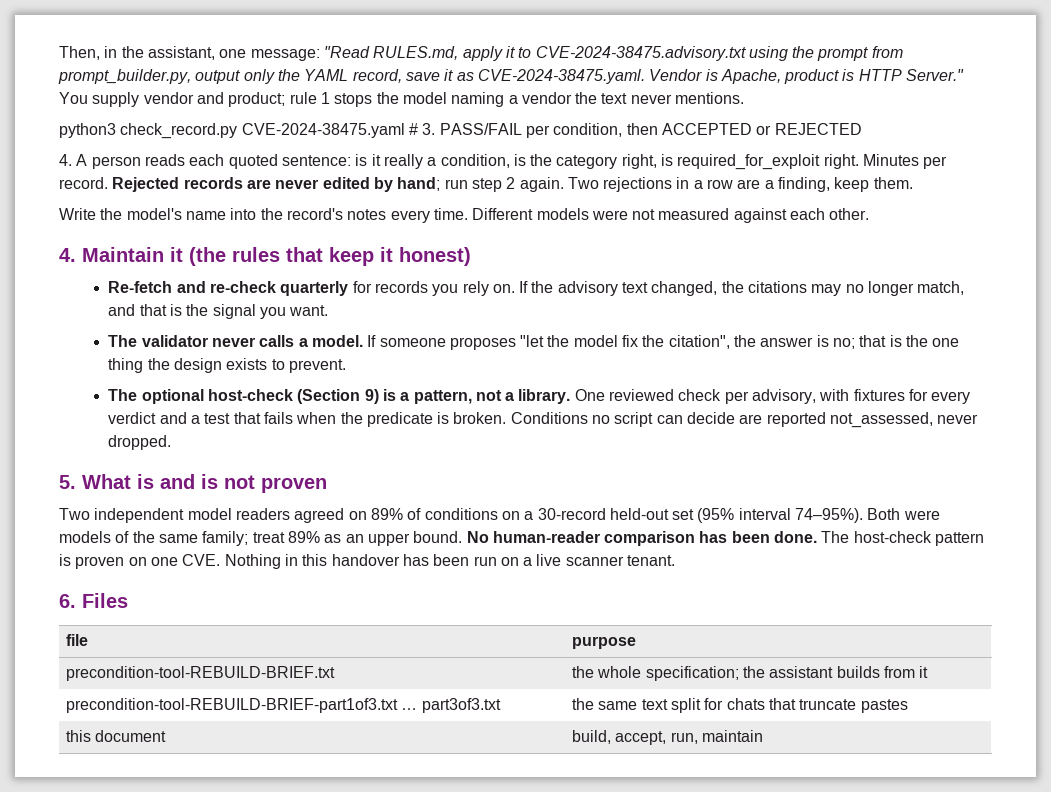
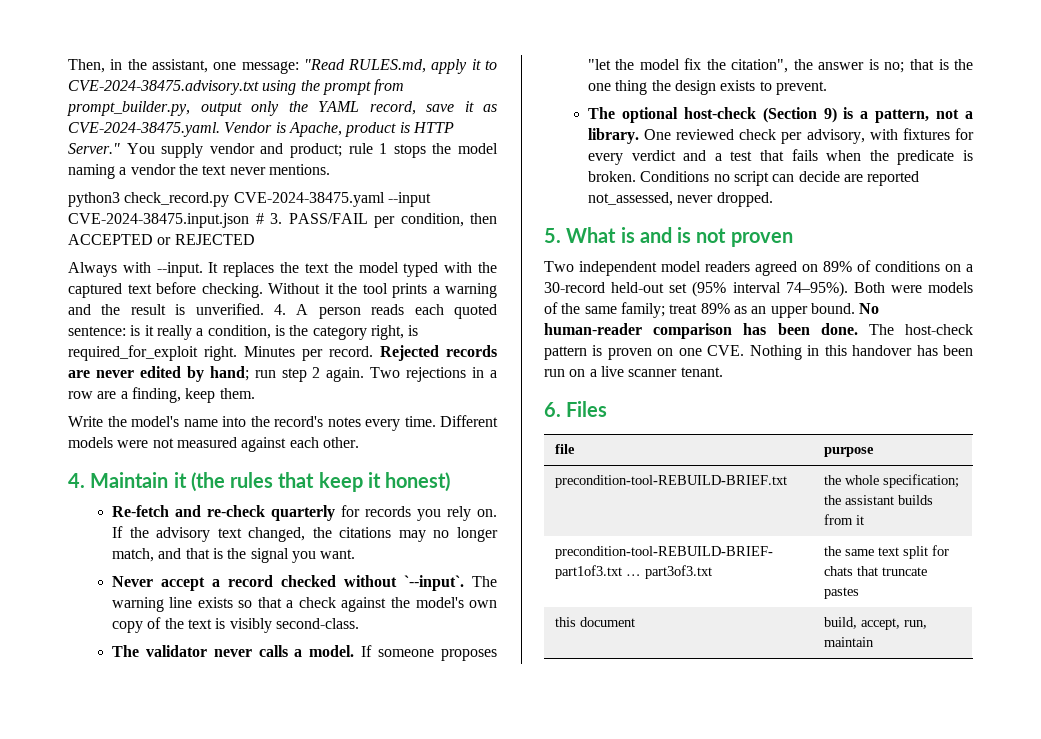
- python3 check_record.py CVE-2024-38475.yaml # 3. PASS/FAIL per condition, then ACCEPTED or REJECTED
+ python3 check_record.py CVE-2024-38475.yaml --input CVE-2024-38475.input.json # 3. PASS/FAIL per condition, then ACCEPTED or REJECTED
+ Always with --input. It replaces the text the model typed with the captured text before checking. Without it the tool prints a warning and the result is unverified.
+ Never accept a record checked without `--input`. The warning line exists so that a check against the model's own copy of the text is visibly second-class.

